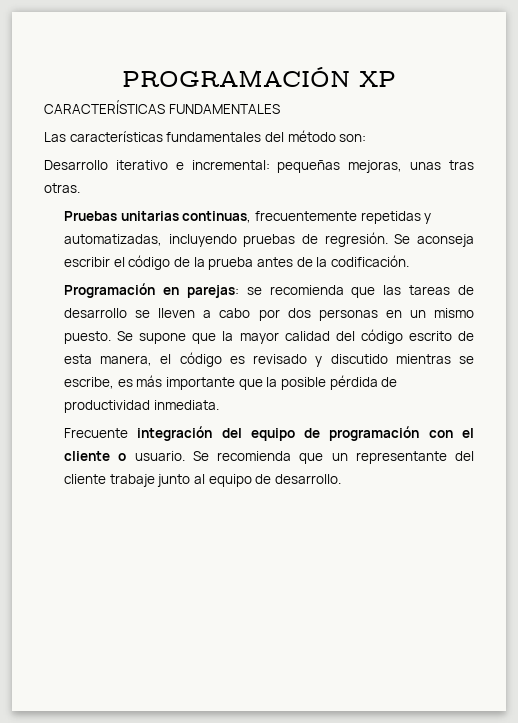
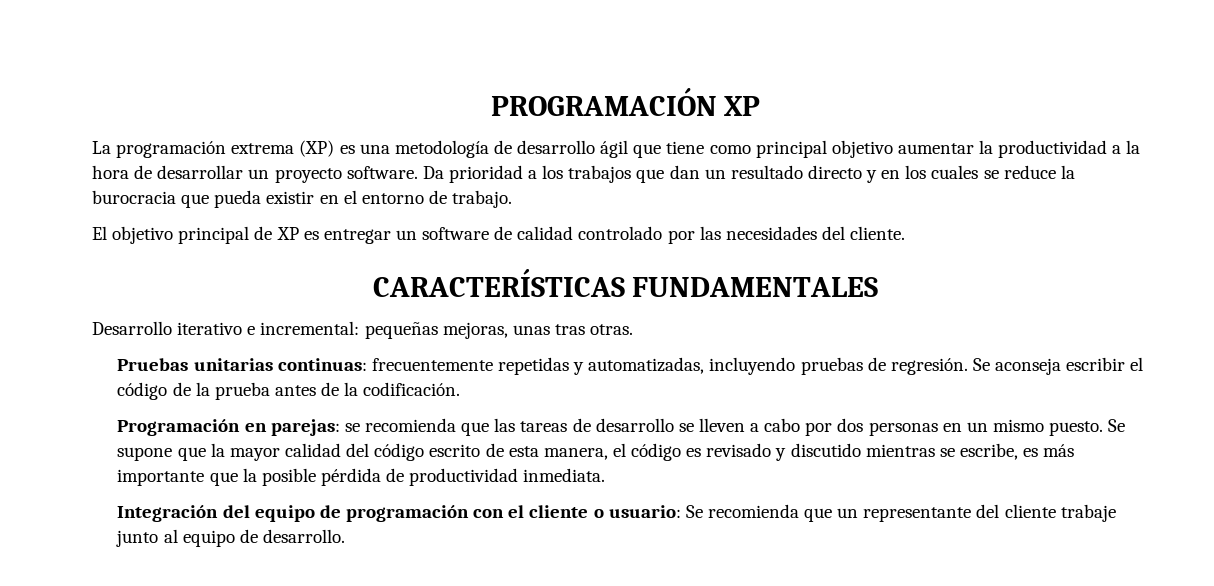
+ La programación extrema (XP) es una metodología de desarrollo ágil que tiene como principal objetivo aumentar la productividad a la hora de desarrollar un proyecto software. Da prioridad a los trabajos que dan un resultado directo y en los cuales se reduce la burocracia que pueda existir en el entorno de trabajo.
+ El objetivo principal de XP es entregar un software de calidad controlado por las necesidades del cliente.
  CARACTERÍSTICAS FUNDAMENTALES
- Las características fundamentales del método son:
- Pruebas unitarias continuas, frecuentemente repetidas y automatizadas, incluyendo pruebas de regresión.
+ Pruebas unitarias continuas: frecuentemente repetidas y automatizadas, incluyendo pruebas de regresión.
- Frecuente integración del equipo de programación con el cliente o usuario. Se recomienda que un representante del cliente trabaje junto al equipo de desarrollo.
+ Integración del equipo de programación con el cliente o usuario: Se recomienda que un representante del cliente trabaje junto al equipo de desarrollo.

